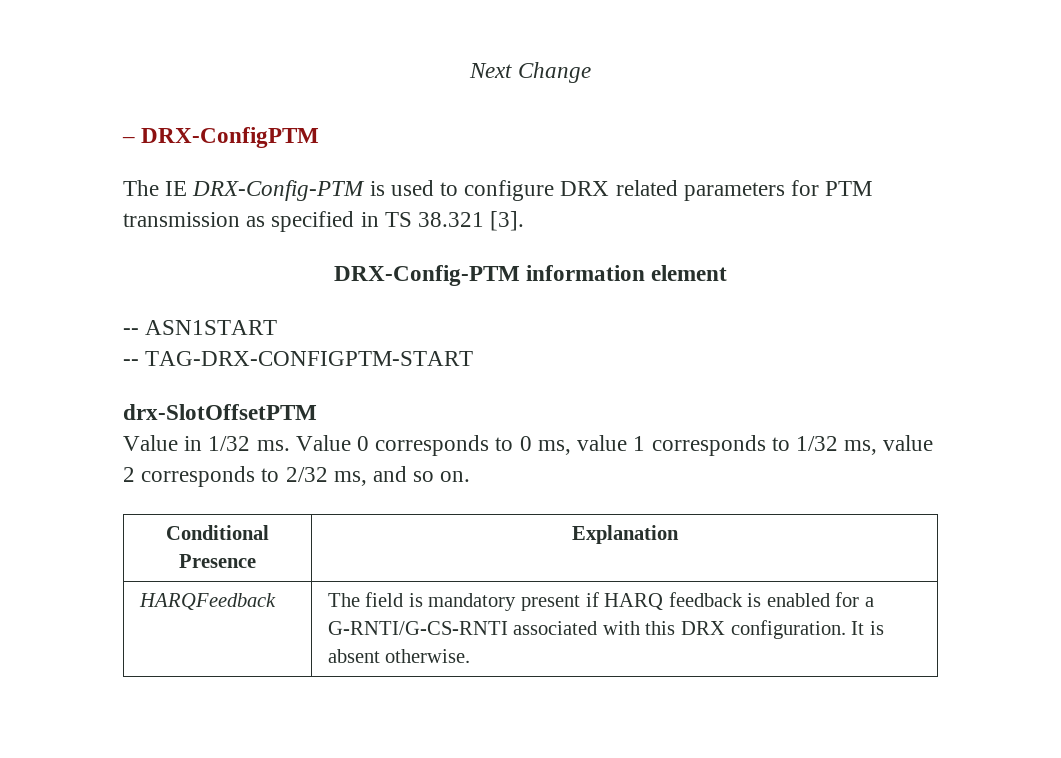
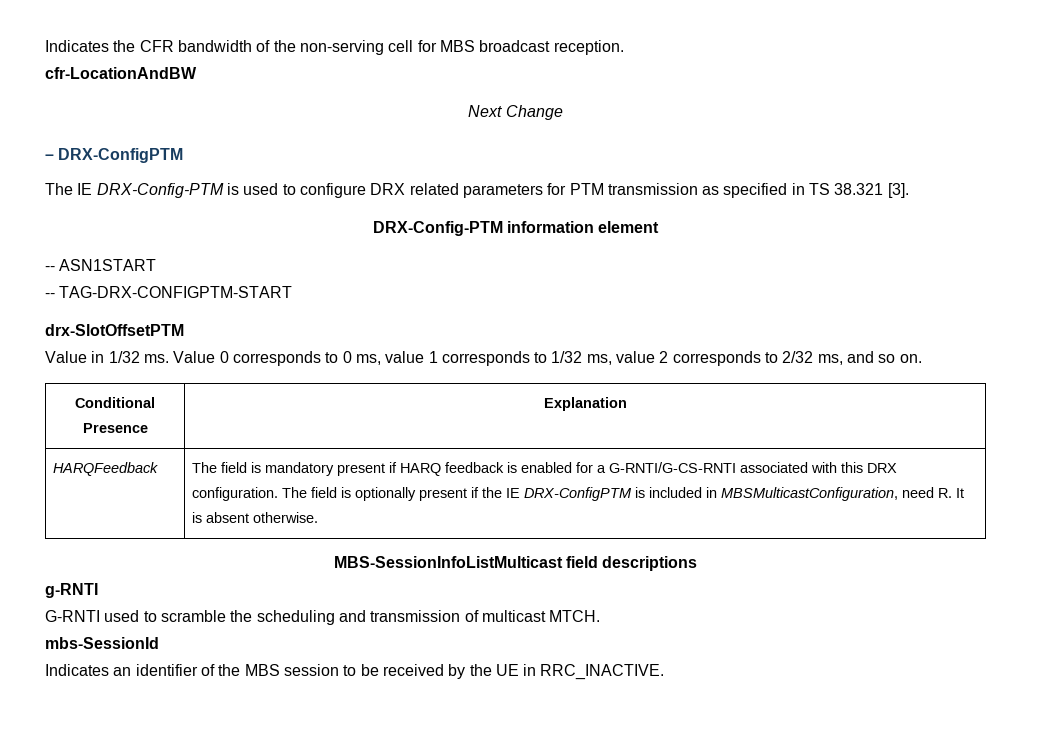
+ Indicates the CFR bandwidth of the non-serving cell for MBS broadcast reception.
+ cfr-LocationAndBW
- HARQFeedback | The field is mandatory present if HARQ feedback is enabled for a G-RNTI/G-CS-RNTI associated with this DRX configuration. It is absent otherwise.
+ HARQFeedback | The field is mandatory present if HARQ feedback is enabled for a G-RNTI/G-CS-RNTI associated with this DRX configuration. The field is optionally present if the IE DRX-ConfigPTM is included in MBSMulticastConfiguration, need R. It is absent otherwise.
+ MBS-SessionInfoListMulticast field descriptions
+ g-RNTI
+ G-RNTI used to scramble the scheduling and transmission of multicast MTCH.
+ mbs-SessionId
+ Indicates an identifier of the MBS session to be received by the UE in RRC_INACTIVE.

